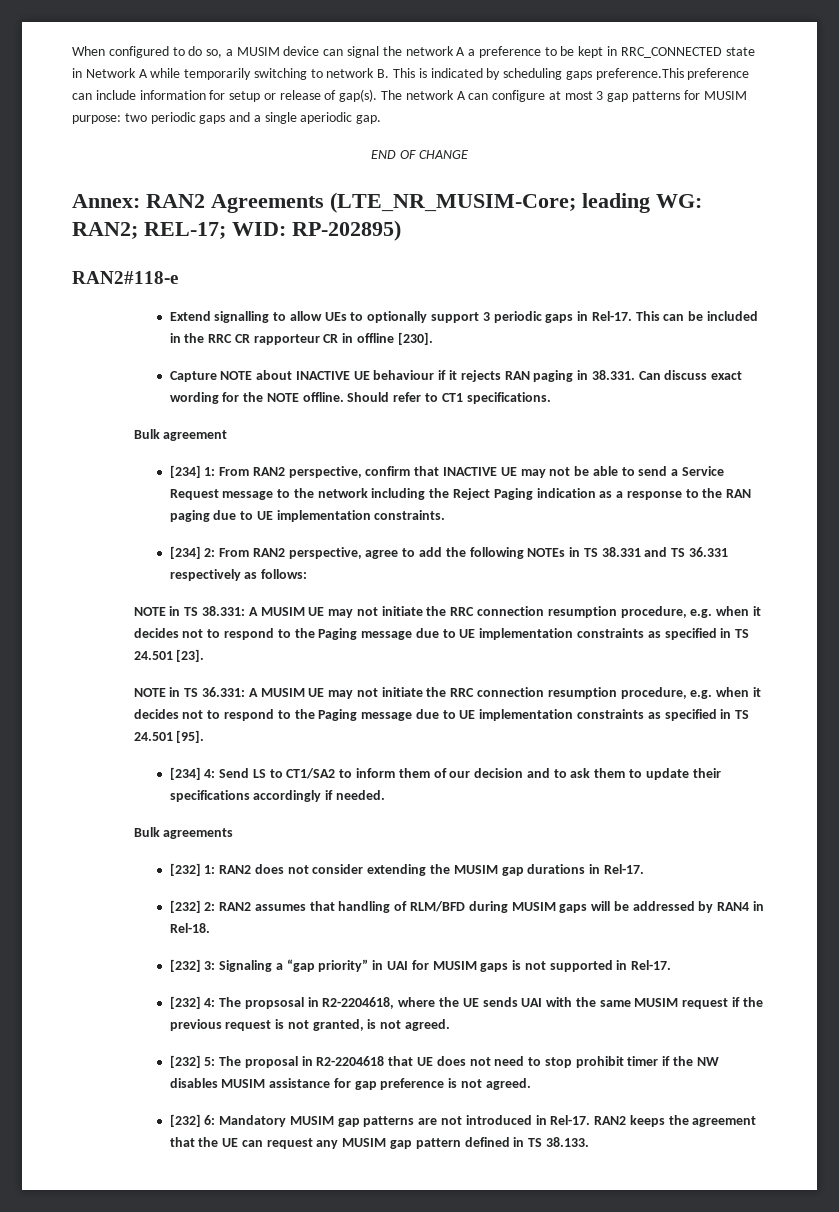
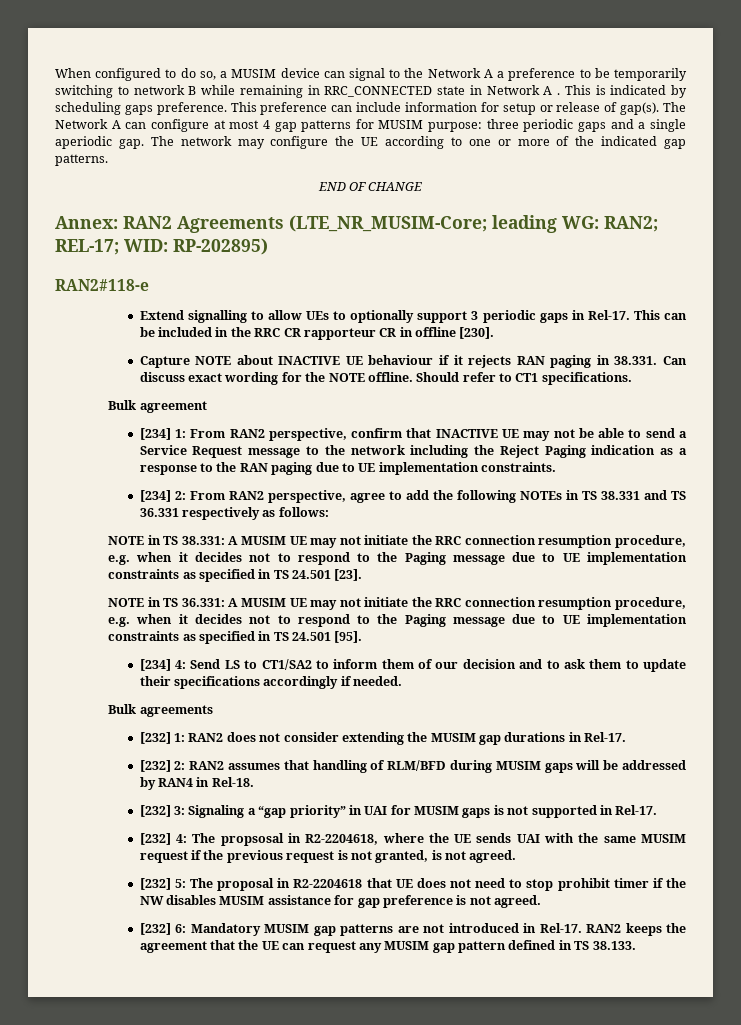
- When configured to do so, a MUSIM device can signal the network A a preference to be kept in RRC_CONNECTED state in Network A while temporarily switching to network B. This is indicated by scheduling gaps preference.This preference can include information for setup or release of gap(s).
+ When configured to do so, a MUSIM device can signal to the Network A a preference to be temporarily switching to network B while remaining in RRC_CONNECTED state in Network A . This is indicated by scheduling gaps preference. This preference can include information for setup or release of gap(s).
- The network A can configure at most 3 gap patterns for MUSIM purpose: two periodic gaps and a single aperiodic gap.
+ The Network A can configure at most 4 gap patterns for MUSIM purpose: three periodic gaps and a single aperiodic gap. The network may configure the UE according to one or more of the indicated gap patterns.

